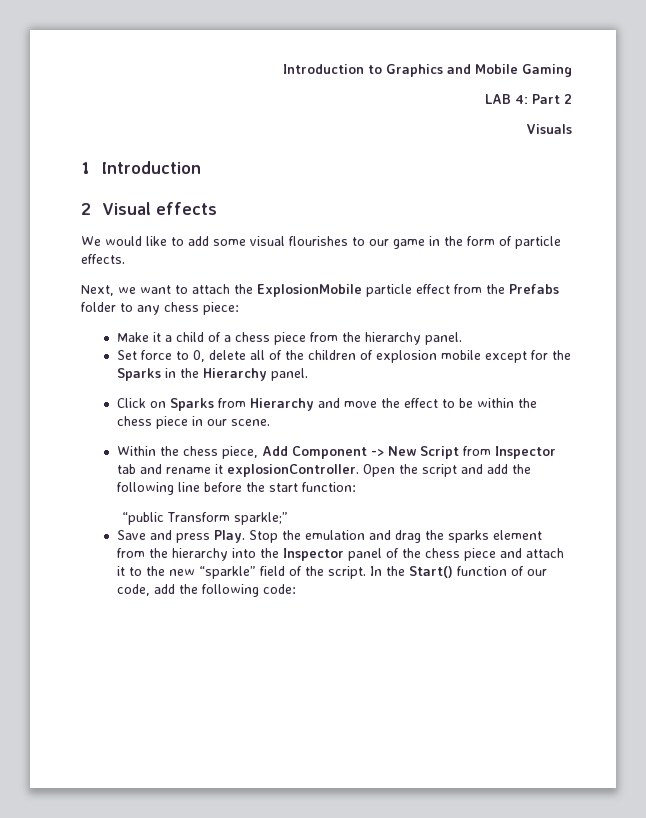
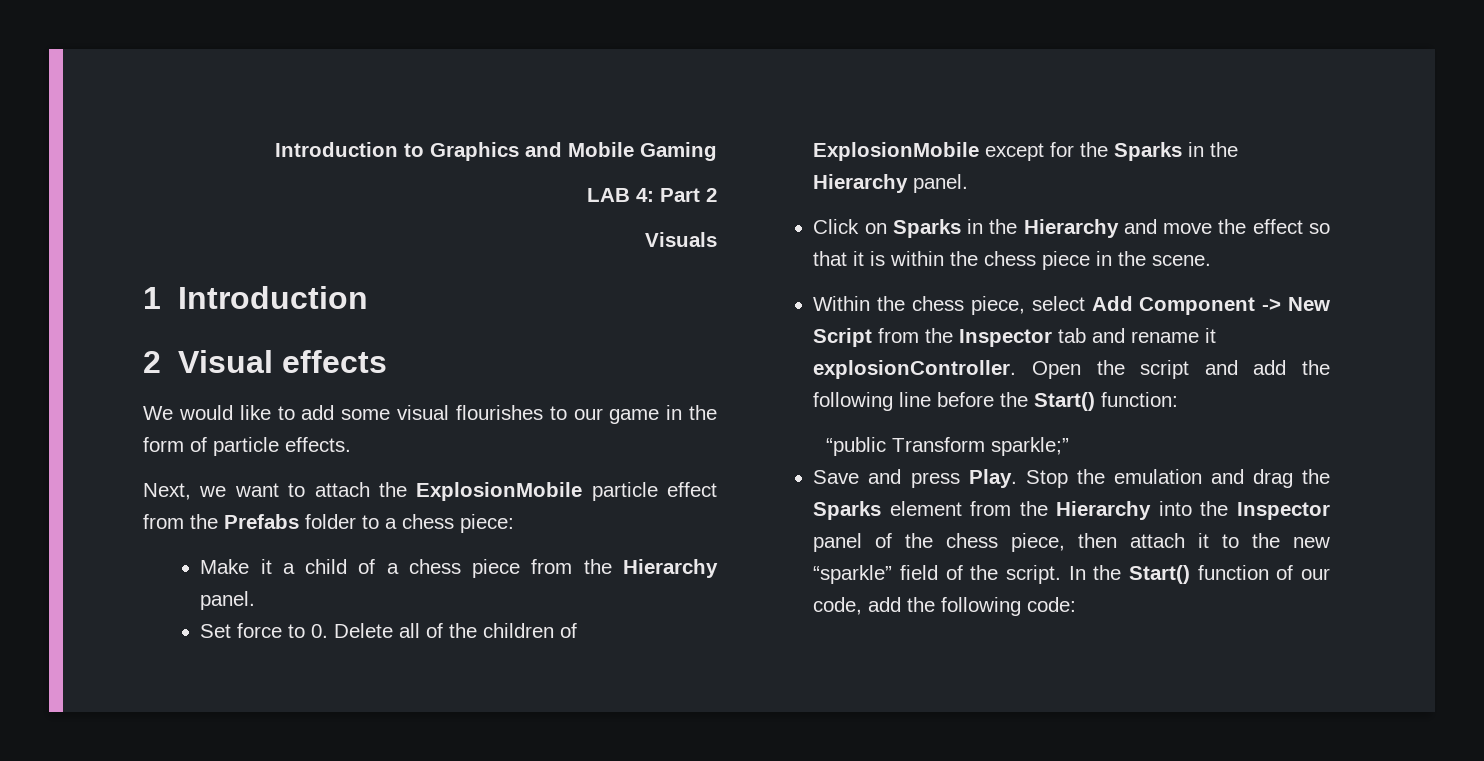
- Next, we want to attach the ExplosionMobile particle effect from the Prefabs folder to any chess piece:
+ Next, we want to attach the ExplosionMobile particle effect from the Prefabs folder to a chess piece:
- Make it a child of a chess piece from the hierarchy panel.
+ Make it a child of a chess piece from the Hierarchy panel.
- Set force to 0, delete all of the children of explosion mobile except for the Sparks in the Hierarchy panel.
+ Set force to 0. Delete all of the children of ExplosionMobile except for the Sparks in the Hierarchy panel.
- Click on Sparks from Hierarchy and move the effect to be within the chess piece in our scene.
+ Click on Sparks in the Hierarchy and move the effect so that it is within the chess piece in the scene.
- Within the chess piece, Add Component -> New Script from Inspector tab and rename it explosionController.
+ Within the chess piece, select Add Component -> New Script from the Inspector tab and rename it explosionController.
- Open the script and add the following line before the start function:
+ Open the script and add the following line before the Start() function:
- Stop the emulation and drag the sparks element from the hierarchy into the Inspector panel of the chess piece and attach it to the new “sparkle” field of the script.
+ Stop the emulation and drag the Sparks element from the Hierarchy into the Inspector panel of the chess piece, then attach it to the new “sparkle” field of the script.

